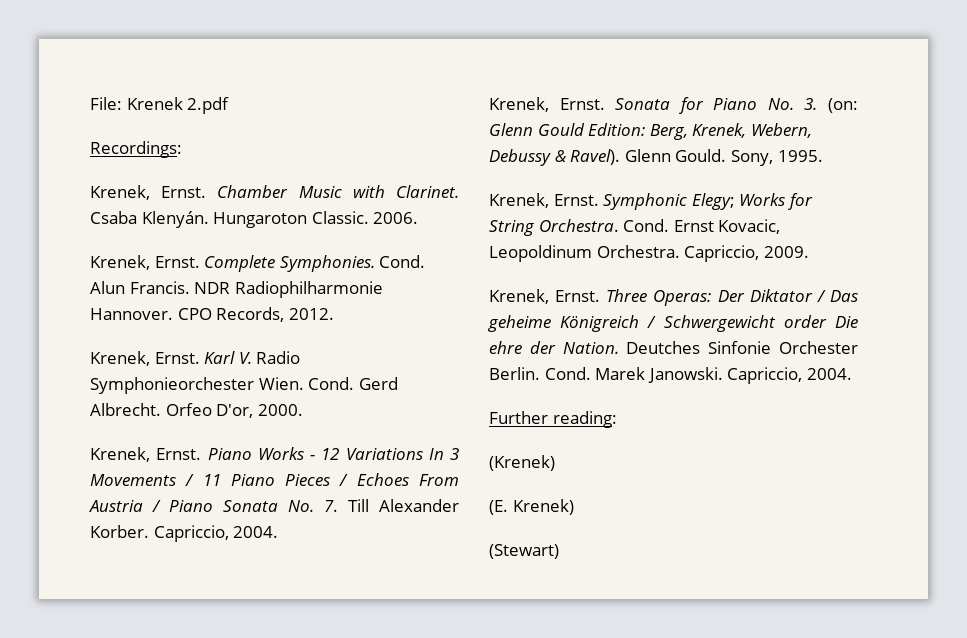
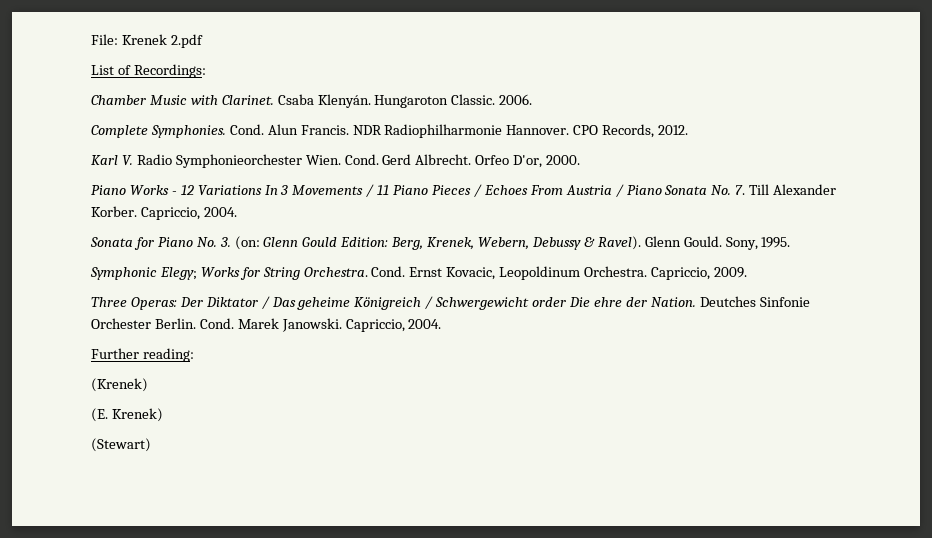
- Recordings:
- Krenek, Ernst. Chamber Music with Clarinet.
+ List of Recordings:
+ Chamber Music with Clarinet.
  2006.
- Krenek, Ernst. Complete Symphonies.
+ Complete Symphonies.
  CPO Records, 2012.
- Krenek, Ernst. Karl V. Radio Symphonieorchester Wien.
+ Karl V. Radio Symphonieorchester Wien.
  Orfeo D'or, 2000.
- Krenek, Ernst. Piano Works - 12 Variations In 3 Movements / 11 Piano Pieces / Echoes From Austria / Piano Sonata No. 7. Till Alexander Korber. Capriccio, 2004.
- Krenek, Ernst. Sonata for Piano No. 3. (on: Glenn Gould Edition: Berg, Krenek, Webern, Debussy & Ravel).
+ Piano Works - 12 Variations In 3 Movements / 11 Piano Pieces / Echoes From Austria / Piano Sonata No. 7. Till Alexander Korber. Capriccio, 2004.
+ Sonata for Piano No. 3. (on: Glenn Gould Edition: Berg, Krenek, Webern, Debussy & Ravel).
  Sony, 1995.
- Krenek, Ernst. Symphonic Elegy; Works for String Orchestra.
+ Symphonic Elegy; Works for String Orchestra.
  Capriccio, 2009.
- Krenek, Ernst. Three Operas: Der Diktator / Das geheime Königreich / Schwergewicht order Die ehre der Nation.
+ Three Operas: Der Diktator / Das geheime Königreich / Schwergewicht order Die ehre der Nation.

